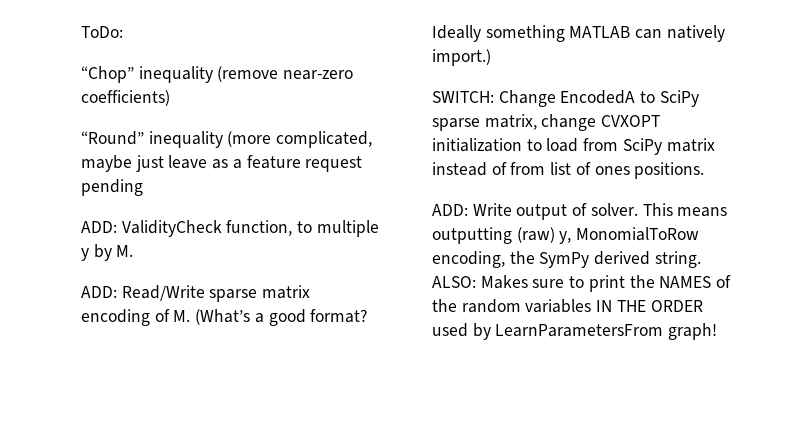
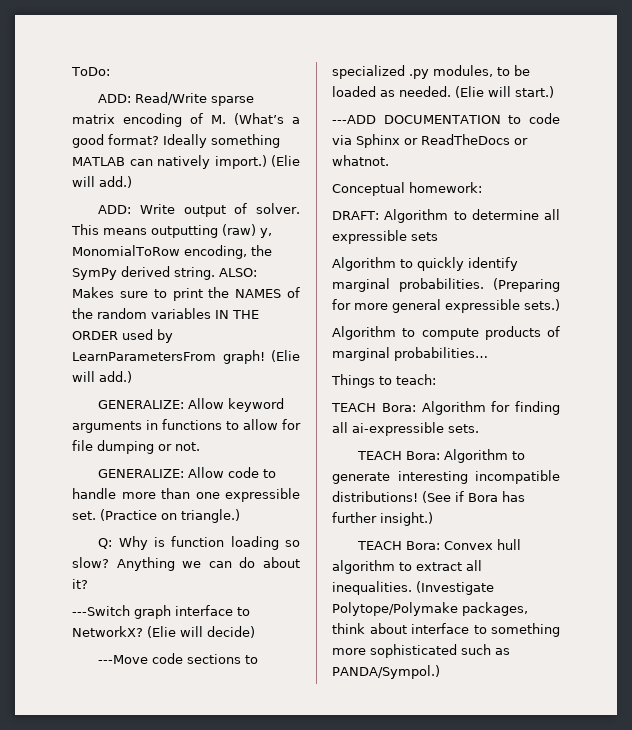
- “Chop” inequality (remove near-zero coefficients)
- “Round” inequality (more complicated, maybe just leave as a feature request pending
- ADD: ValidityCheck function, to multiple y by M.
- Ideally something MATLAB can natively import.)
- SWITCH: Change EncodedA to SciPy sparse matrix, change CVXOPT initialization to load from SciPy matrix instead of from list of ones positions.
+ Ideally something MATLAB can natively import.) (Elie will add.)
- ALSO: Makes sure to print the NAMES of the random variables IN THE ORDER used by LearnParametersFrom graph!
+ ALSO: Makes sure to print the NAMES of the random variables IN THE ORDER used by LearnParametersFrom graph! (Elie will add.)
+ GENERALIZE: Allow keyword arguments in functions to allow for file dumping or not.
+ GENERALIZE: Allow code to handle more than one expressible set. (Practice on triangle.)
+ Q: Why is function loading so slow? Anything we can do about it?
+ ---Switch graph interface to NetworkX? (Elie will decide)
+ ---Move code sections to specialized .py modules, to be loaded as needed. (Elie will start.)
+ ---ADD DOCUMENTATION to code via Sphinx or ReadTheDocs or whatnot.
+ Conceptual homework:
+ DRAFT: Algorithm to determine all expressible sets
+ Algorithm to quickly identify marginal probabilities. (Preparing for more general expressible sets.)
+ Algorithm to compute products of marginal probabilities…
+ Things to teach:
+ TEACH Bora: Algorithm for finding all ai-expressible sets.
+ TEACH Bora: Algorithm to generate interesting incompatible distributions! (See if Bora has further insight.)
+ TEACH Bora: Convex hull algorithm to extract all inequalities. (Investigate Polytope/Polymake packages, think about interface to something more sophisticated such as PANDA/Sympol.)

